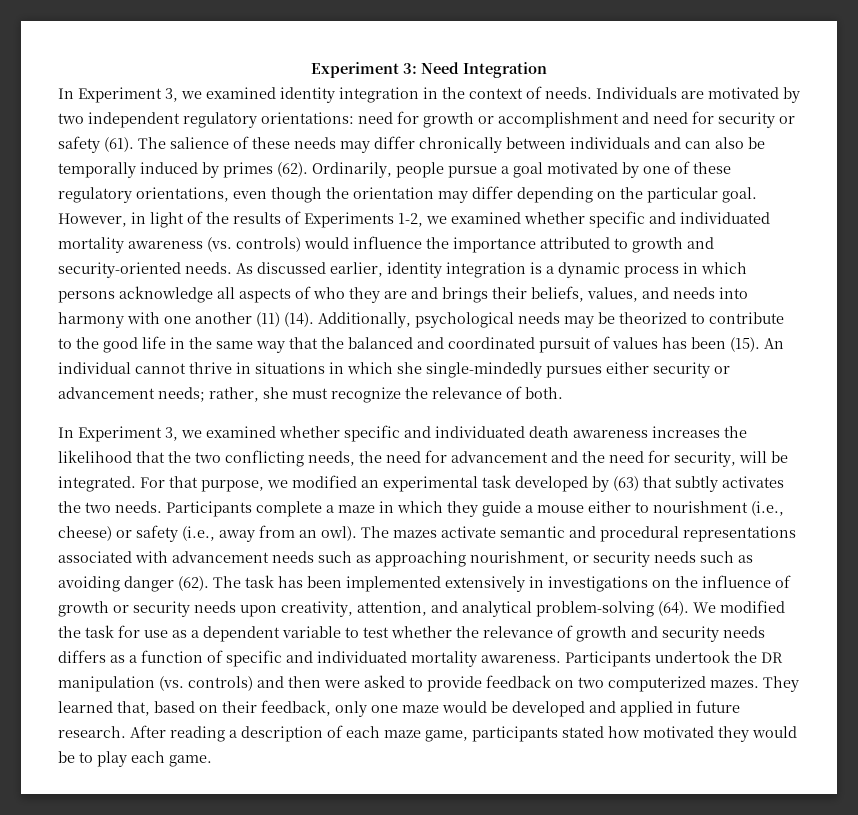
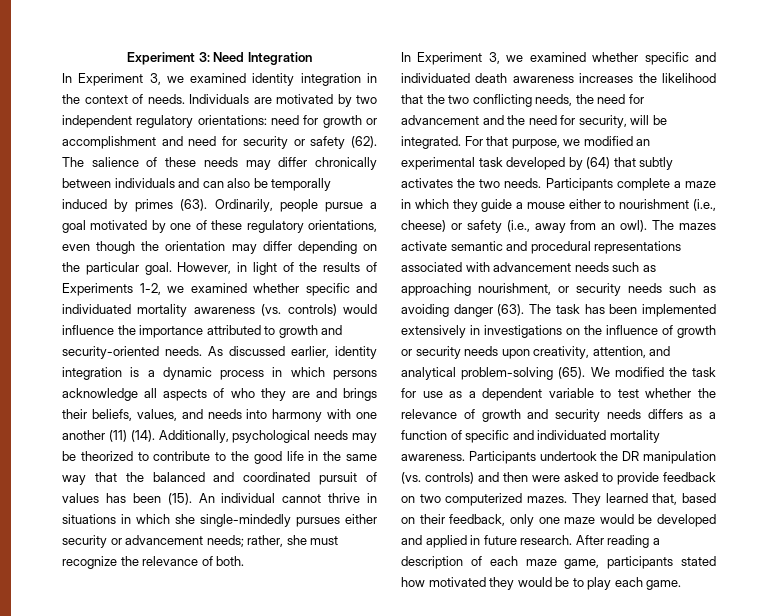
- Individuals are motivated by two independent regulatory orientations: need for growth or accomplishment and need for security or safety (61).
+ Individuals are motivated by two independent regulatory orientations: need for growth or accomplishment and need for security or safety (62).
- The salience of these needs may differ chronically between individuals and can also be temporally induced by primes (62).
+ The salience of these needs may differ chronically between individuals and can also be temporally induced by primes (63).
- For that purpose, we modified an experimental task developed by (63) that subtly activates the two needs.
+ For that purpose, we modified an experimental task developed by (64) that subtly activates the two needs.
- The mazes activate semantic and procedural representations associated with advancement needs such as approaching nourishment, or security needs such as avoiding danger (62).
+ The mazes activate semantic and procedural representations associated with advancement needs such as approaching nourishment, or security needs such as avoiding danger (63).
- The task has been implemented extensively in investigations on the influence of growth or security needs upon creativity, attention, and analytical problem-solving (64).
+ The task has been implemented extensively in investigations on the influence of growth or security needs upon creativity, attention, and analytical problem-solving (65).

